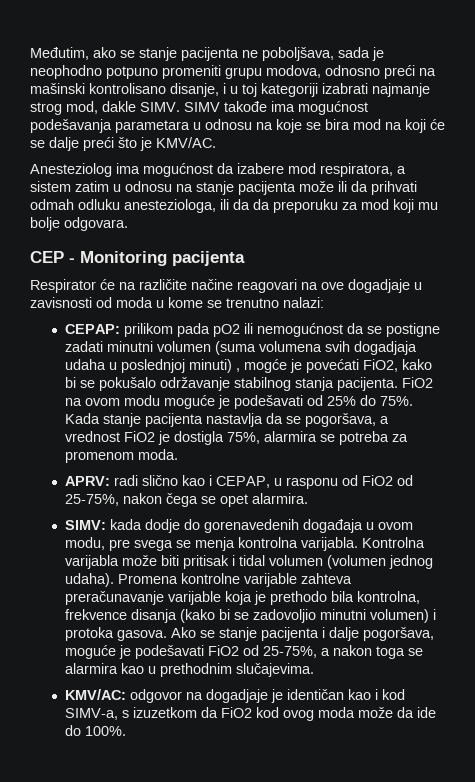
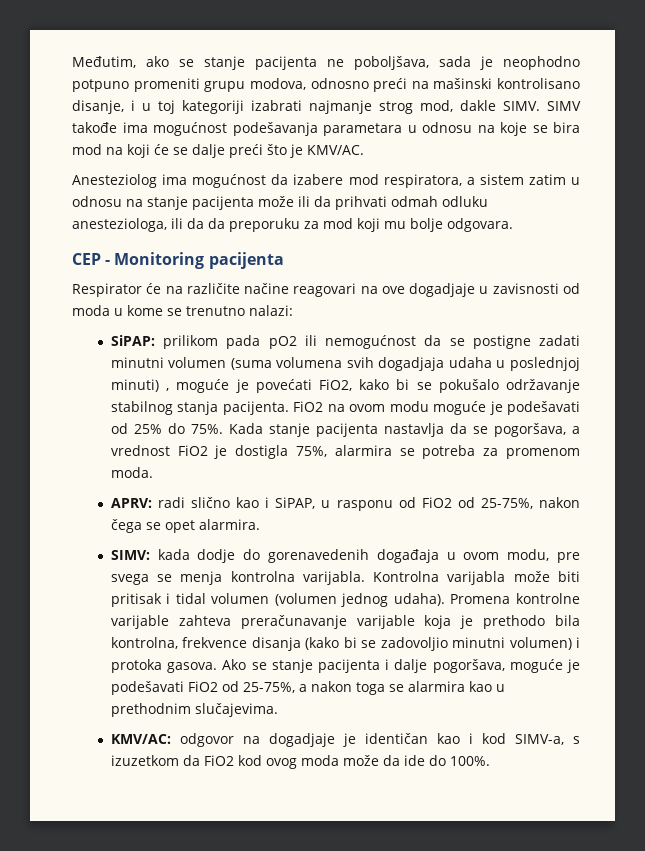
- CEPAP: prilikom pada pO2 ili nemogućnost da se postigne zadati minutni volumen (suma volumena svih dogadjaja udaha u poslednjoj minuti) , mogće je povećati FiO2, kako bi se pokušalo održavanje stabilnog stanja pacijenta.
+ SiPAP: prilikom pada pO2 ili nemogućnost da se postigne zadati minutni volumen (suma volumena svih dogadjaja udaha u poslednjoj minuti) , moguće je povećati FiO2, kako bi se pokušalo održavanje stabilnog stanja pacijenta.
- APRV: radi slično kao i CEPAP, u rasponu od FiO2 od 25-75%, nakon čega se opet alarmira.
+ APRV: radi slično kao i SiPAP, u rasponu od FiO2 od 25-75%, nakon čega se opet alarmira.

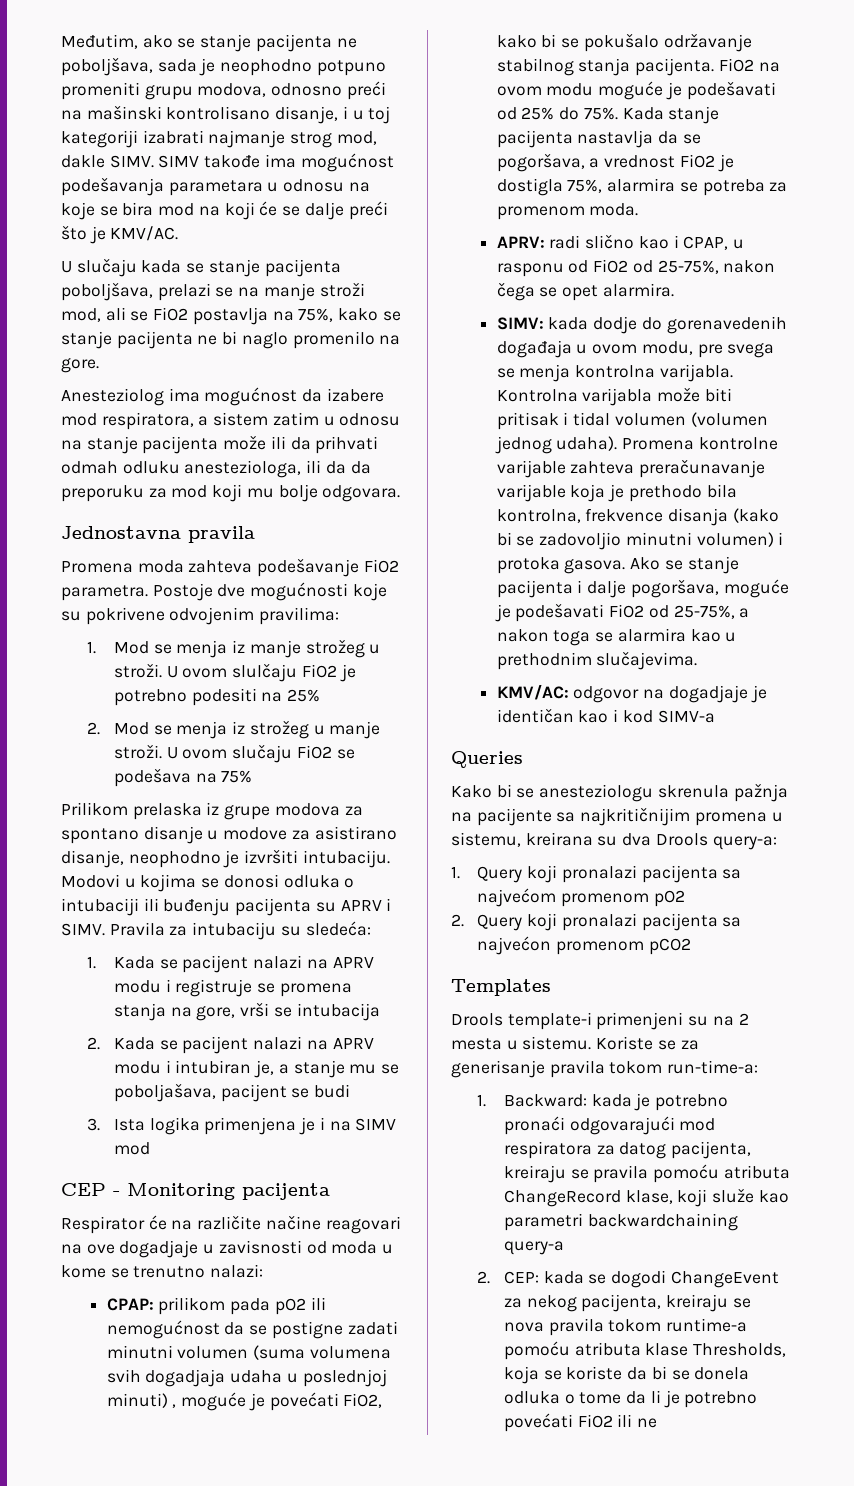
+ U slučaju kada se stanje pacijenta poboljšava, prelazi se na manje stroži mod, ali se FiO2 postavlja na 75%, kako se stanje pacijenta ne bi naglo promenilo na gore.
+ Jednostavna pravila
+ Promena moda zahteva podešavanje FiO2 parametra. Postoje dve mogućnosti koje su pokrivene odvojenim pravilima:
+ 1. Mod se menja iz manje strožeg u stroži. U ovom slulčaju FiO2 je potrebno podesiti na 25%
+ 2. Mod se menja iz strožeg u manje stroži. U ovom slučaju FiO2 se podešava na 75%
+ Prilikom prelaska iz grupe modova za spontano disanje u modove za asistirano disanje, neophodno je izvršiti intubaciju. Modovi u kojima se donosi odluka o intubaciji ili buđenju pacijenta su APRV i SIMV. Pravila za intubaciju su sledeća:
+ 1. Kada se pacijent nalazi na APRV modu i registruje se promena stanja na gore, vrši se intubacija
+ 2. Kada se pacijent nalazi na APRV modu i intubiran je, a stanje mu se poboljašava, pacijent se budi
+ 3. Ista logika primenjena je i na SIMV mod
- SiPAP: prilikom pada pO2 ili nemogućnost da se postigne zadati minutni volumen (suma volumena svih dogadjaja udaha u poslednjoj minuti) , moguće je povećati FiO2, kako bi se pokušalo održavanje stabilnog stanja pacijenta.
+ CPAP: prilikom pada pO2 ili nemogućnost da se postigne zadati minutni volumen (suma volumena svih dogadjaja udaha u poslednjoj minuti) , moguće je povećati FiO2, kako bi se pokušalo održavanje stabilnog stanja pacijenta.
- APRV: radi slično kao i SiPAP, u rasponu od FiO2 od 25-75%, nakon čega se opet alarmira.
+ APRV: radi slično kao i CPAP, u rasponu od FiO2 od 25-75%, nakon čega se opet alarmira.
- KMV/AC: odgovor na dogadjaje je identičan kao i kod SIMV-a, s izuzetkom da FiO2 kod ovog moda može da ide do 100%.
+ KMV/AC: odgovor na dogadjaje je identičan kao i kod SIMV-a
+ Queries
+ Kako bi se anesteziologu skrenula pažnja na pacijente sa najkritičnijim promena u sistemu, kreirana su dva Drools query-a:
+ 1. Query koji pronalazi pacijenta sa najvećom promenom pO2
+ 2. Query koji pronalazi pacijenta sa najvećon promenom pCO2
+ Templates
+ Drools template-i primenjeni su na 2 mesta u sistemu. Koriste se za generisanje pravila tokom run-time-a:
+ 1. Backward: kada je potrebno pronaći odgovarajući mod respiratora za datog pacijenta, kreiraju se pravila pomoću atributa ChangeRecord klase, koji služe kao parametri backwardchaining query-a
+ 2. CEP: kada se dogodi ChangeEvent za nekog pacijenta, kreiraju se nova pravila tokom runtime-a pomoću atributa klase Thresholds, koja se koriste da bi se donela odluka o tome da li je potrebno povećati FiO2 ili ne

